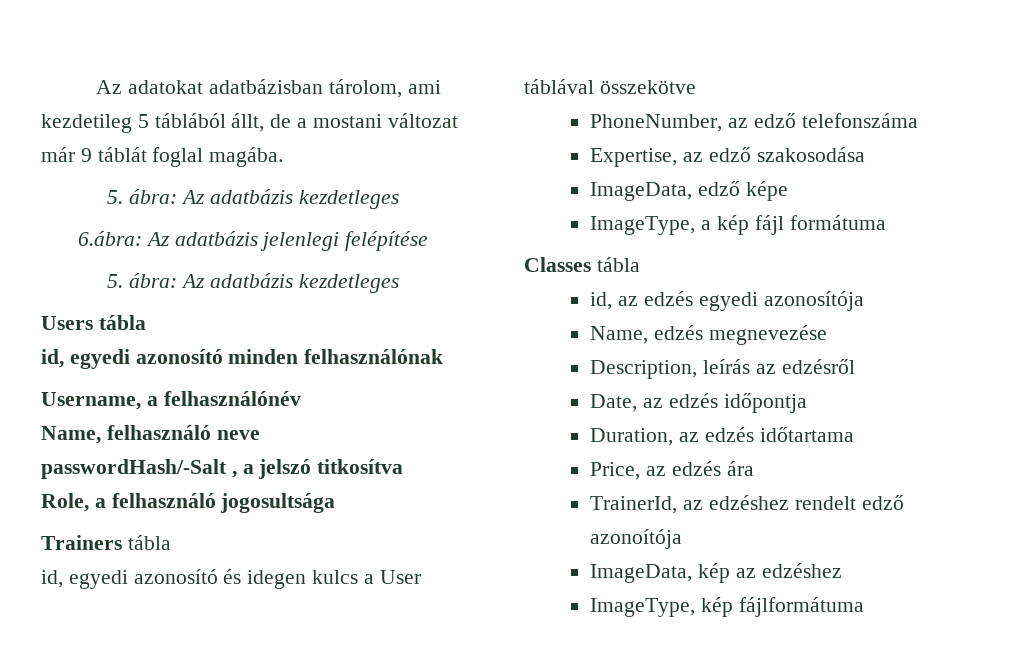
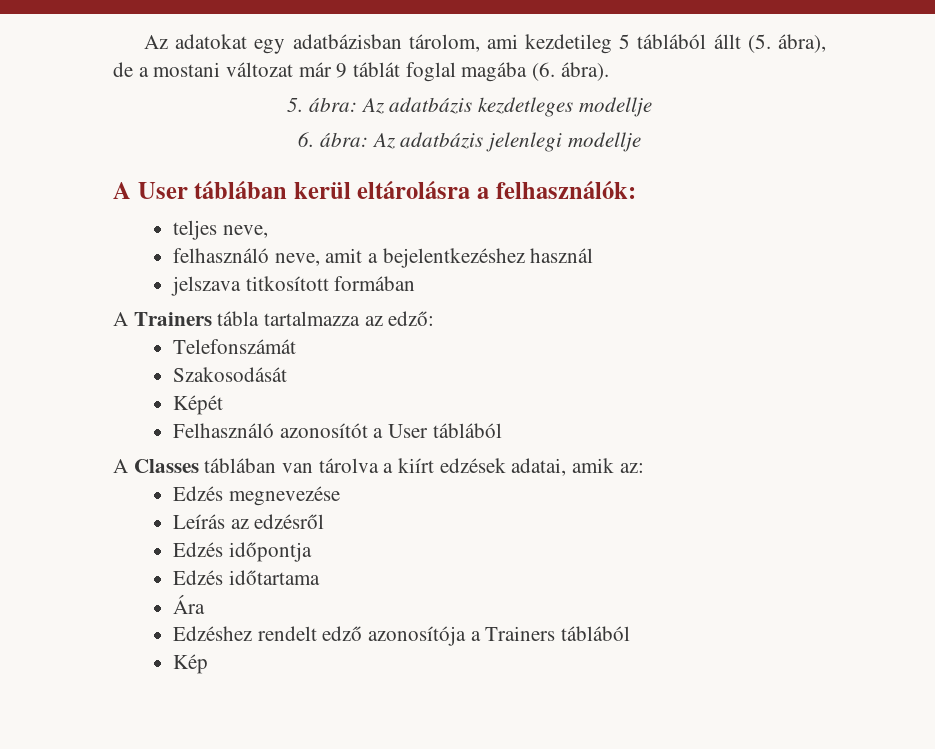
- Az adatokat adatbázisban tárolom, ami kezdetileg 5 táblából állt, de a mostani változat már 9 táblát foglal magába.
- 5. ábra: Az adatbázis kezdetleges
- 6.ábra: Az adatbázis jelenlegi felépítése
- 5. ábra: Az adatbázis kezdetleges
- Users tábla
- id, egyedi azonosító minden felhasználónak
- Username, a felhasználónév
- Name, felhasználó neve
- passwordHash/-Salt , a jelszó titkosítva
- Role, a felhasználó jogosultsága
- Trainers tábla
- id, egyedi azonosító és idegen kulcs a User táblával összekötve
- PhoneNumber, az edző telefonszáma
- Expertise, az edző szakosodása
- ImageData, edző képe
- ImageType, a kép fájl formátuma
- Classes tábla
- id, az edzés egyedi azonosítója
- Name, edzés megnevezése
+ Az adatokat egy adatbázisban tárolom, ami kezdetileg 5 táblából állt (5. ábra), de a mostani változat már 9 táblát foglal magába (6. ábra).
+ 5. ábra: Az adatbázis kezdetleges modellje
+ 6. ábra: Az adatbázis jelenlegi modellje
+ A User táblában kerül eltárolásra a felhasználók:
+ teljes neve,
+ felhasználó neve, amit a bejelentkezéshez használ
+ jelszava titkosított formában
+ A Trainers tábla tartalmazza az edző:
+ Telefonszámát
+ Szakosodását
+ Képét
+ Felhasználó azonosítót a User táblából
+ A Classes táblában van tárolva a kiírt edzések adatai, amik az:
+ Edzés megnevezése
- Description, leírás az edzésről
+ Leírás az edzésről
- Date, az edzés időpontja
- Duration, az edzés időtartama
- Price, az edzés ára
- TrainerId, az edzéshez rendelt edző azonoítója
- ImageData, kép az edzéshez
- ImageType, kép fájlformátuma
+ Edzés időpontja
+ Edzés időtartama
+ Ára
+ Edzéshez rendelt edző azonosítója a Trainers táblából
+ Kép

